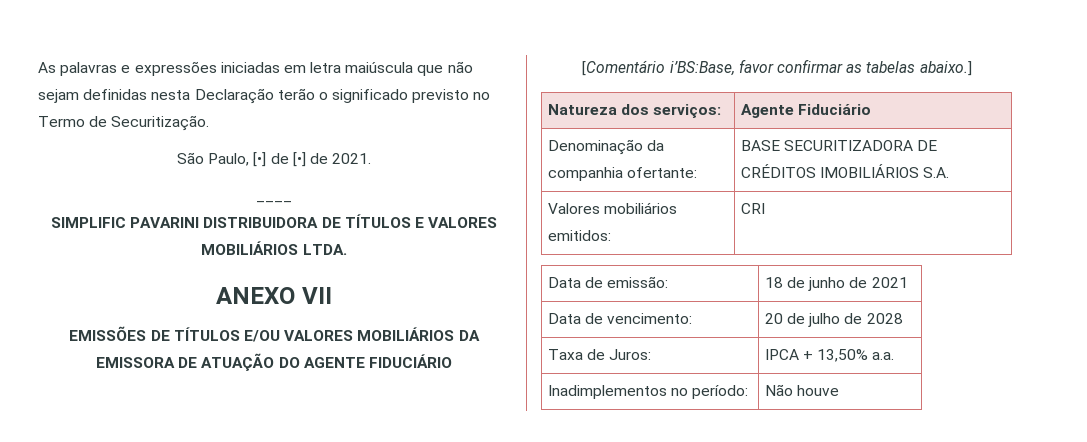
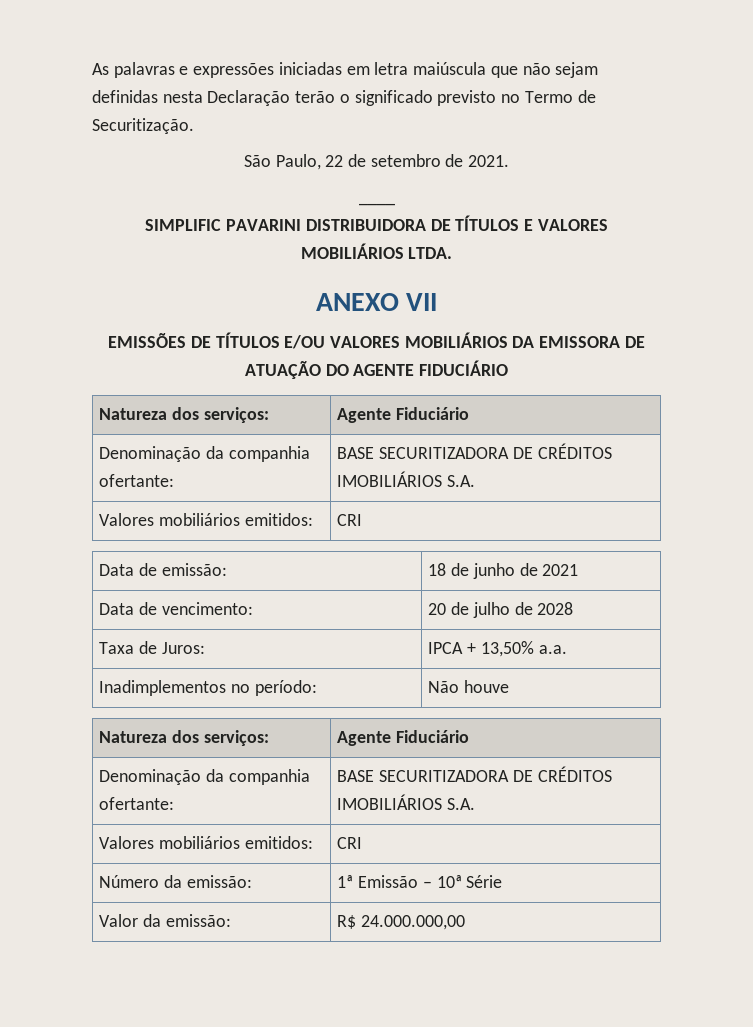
- São Paulo, [•] de [•] de 2021.
+ São Paulo, 22 de setembro de 2021.
- [Comentário i’BS:Base, favor confirmar as tabelas abaixo.]
  Inadimplementos no período: | Não houve
+ Natureza dos serviços: | Agente Fiduciário
+ Denominação da companhia ofertante: | BASE SECURITIZADORA DE CRÉDITOS IMOBILIÁRIOS S.A.
+ Valores mobiliários emitidos: | CRI
+ Número da emissão: | 1ª Emissão – 10ª Série
+ Valor da emissão: | R$ 24.000.000,00

